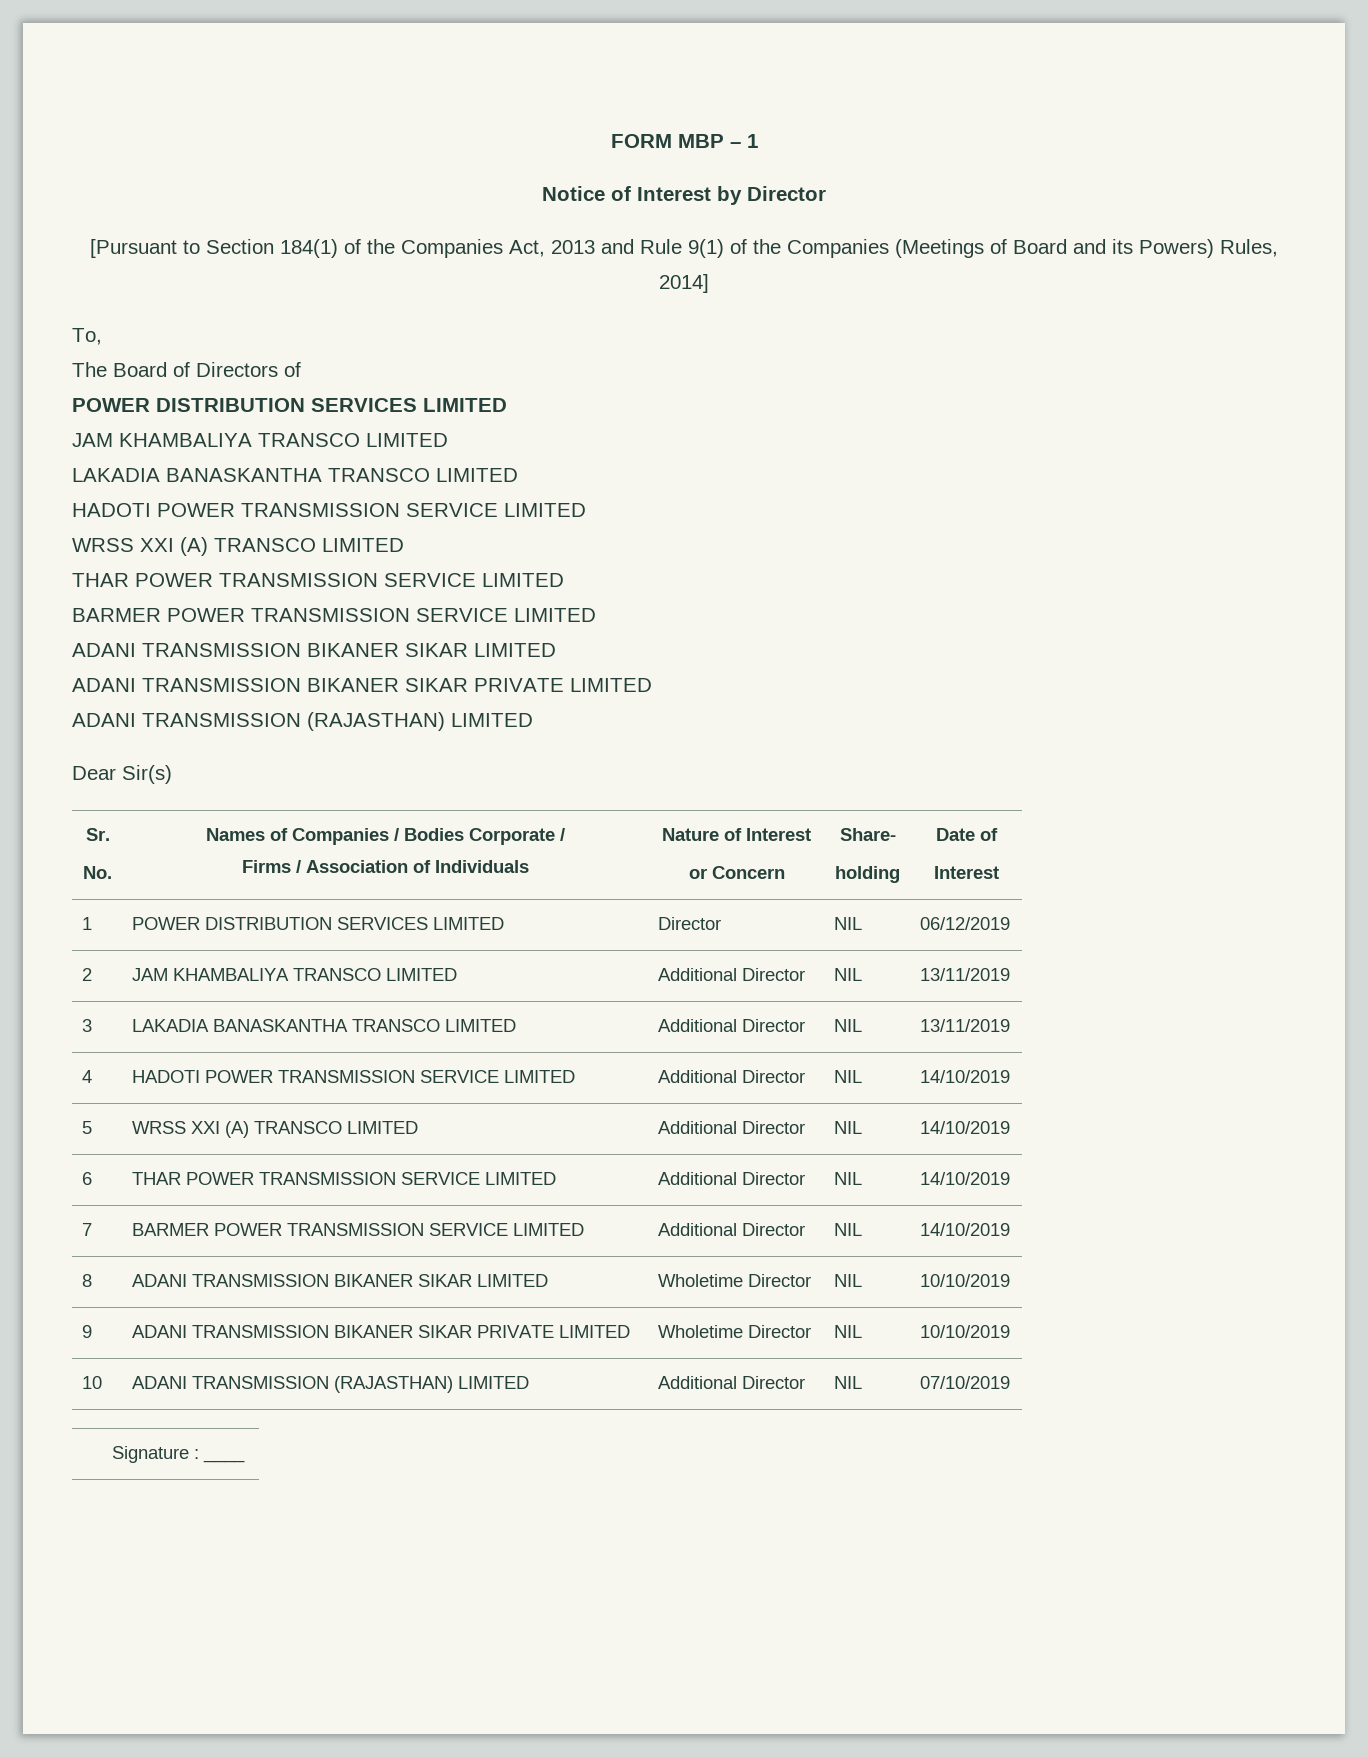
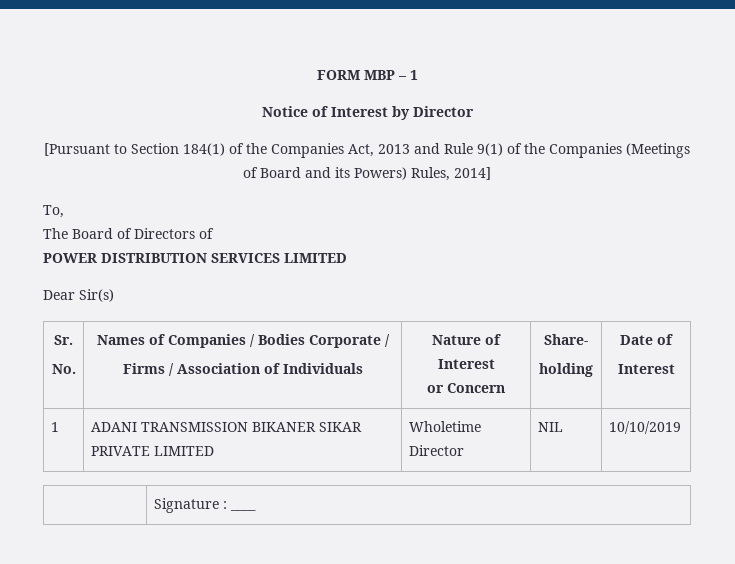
  The Board of Directors of
  POWER DISTRIBUTION SERVICES LIMITED
- JAM KHAMBALIYA TRANSCO LIMITED
- LAKADIA BANASKANTHA TRANSCO LIMITED
- HADOTI POWER TRANSMISSION SERVICE LIMITED
- WRSS XXI (A) TRANSCO LIMITED
- THAR POWER TRANSMISSION SERVICE LIMITED
- BARMER POWER TRANSMISSION SERVICE LIMITED
- ADANI TRANSMISSION BIKANER SIKAR LIMITED
- ADANI TRANSMISSION BIKANER SIKAR PRIVATE LIMITED
- ADANI TRANSMISSION (RAJASTHAN) LIMITED
- 1 | POWER DISTRIBUTION SERVICES LIMITED | Director | NIL | 06/12/2019
- 2 | JAM KHAMBALIYA TRANSCO LIMITED | Additional Director | NIL | 13/11/2019
- 3 | LAKADIA BANASKANTHA TRANSCO LIMITED | Additional Director | NIL | 13/11/2019
- 4 | HADOTI POWER TRANSMISSION SERVICE LIMITED | Additional Director | NIL | 14/10/2019
- 5 | WRSS XXI (A) TRANSCO LIMITED | Additional Director | NIL | 14/10/2019
- 6 | THAR POWER TRANSMISSION SERVICE LIMITED | Additional Director | NIL | 14/10/2019
- 7 | BARMER POWER TRANSMISSION SERVICE LIMITED | Additional Director | NIL | 14/10/2019
- 8 | ADANI TRANSMISSION BIKANER SIKAR LIMITED | Wholetime Director | NIL | 10/10/2019
- 9 | ADANI TRANSMISSION BIKANER SIKAR PRIVATE LIMITED | Wholetime Director | NIL | 10/10/2019
+ 1 | ADANI TRANSMISSION BIKANER SIKAR PRIVATE LIMITED | Wholetime Director | NIL | 10/10/2019
- 10 | ADANI TRANSMISSION (RAJASTHAN) LIMITED | Additional Director | NIL | 07/10/2019

